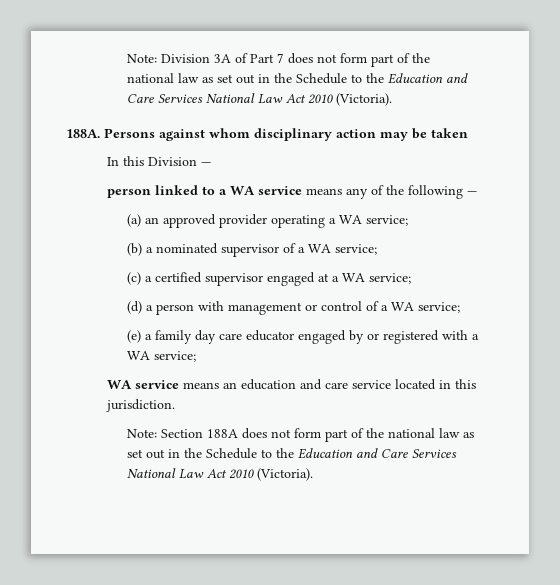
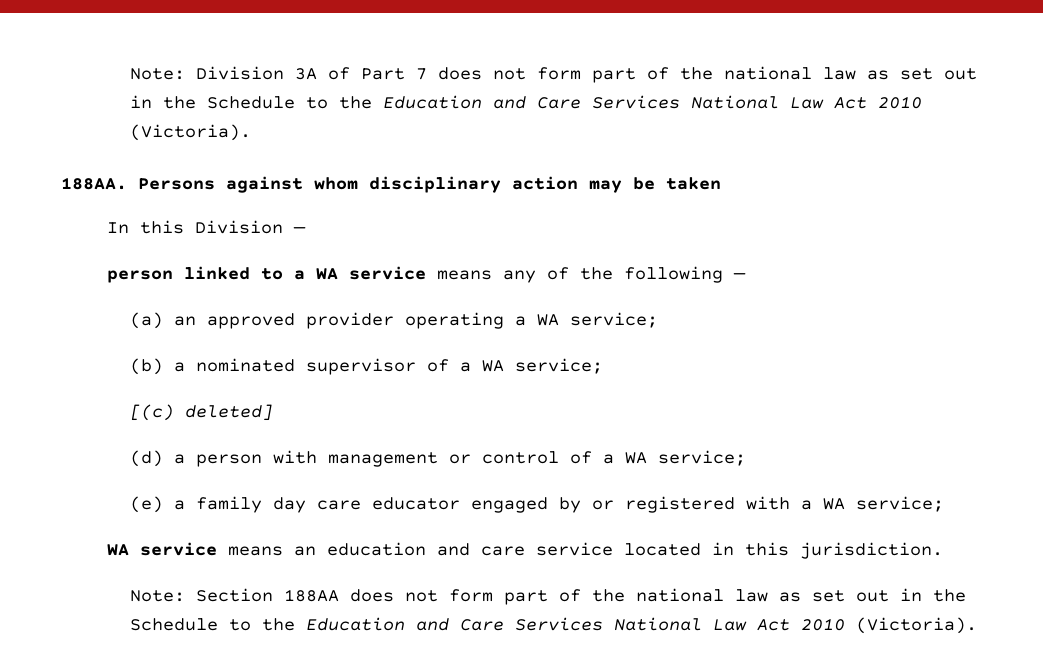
- 188A.
+ 188AA.
- (c) a certified supervisor engaged at a WA service;
+ [(c) deleted]
- Note: Section 188A does not form part of the national law as set out in the Schedule to the Education and Care Services National Law Act 2010 (Victoria).
+ Note: Section 188AA does not form part of the national law as set out in the Schedule to the Education and Care Services National Law Act 2010 (Victoria).

